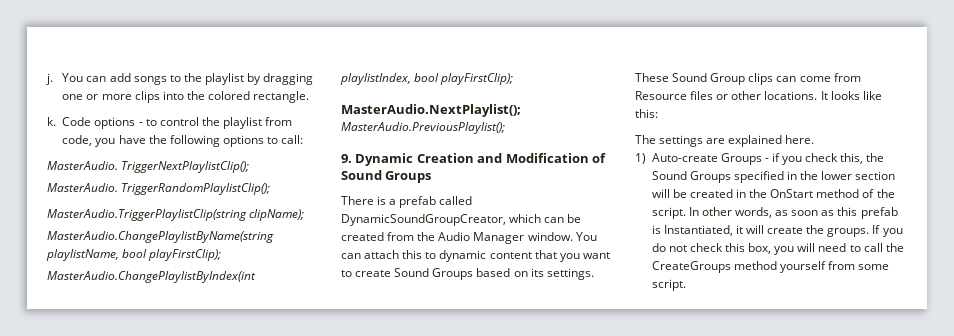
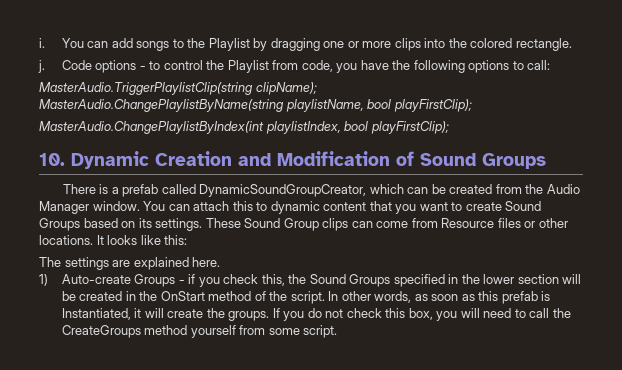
- j.
+ i.
- You can add songs to the playlist by dragging one or more clips into the colored rectangle.
+ You can add songs to the Playlist by dragging one or more clips into the colored rectangle.
- k.
+ j.
- Code options - to control the playlist from code, you have the following options to call:
+ Code options - to control the Playlist from code, you have the following options to call:
- MasterAudio. TriggerNextPlaylistClip();
- MasterAudio. TriggerRandomPlaylistClip();
- MasterAudio.NextPlaylist();
- MasterAudio.PreviousPlaylist();
- 9. Dynamic Creation and Modification of Sound Groups
+ 10. Dynamic Creation and Modification of Sound Groups

